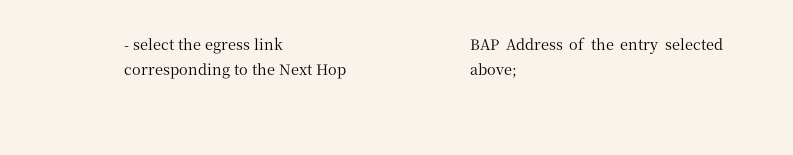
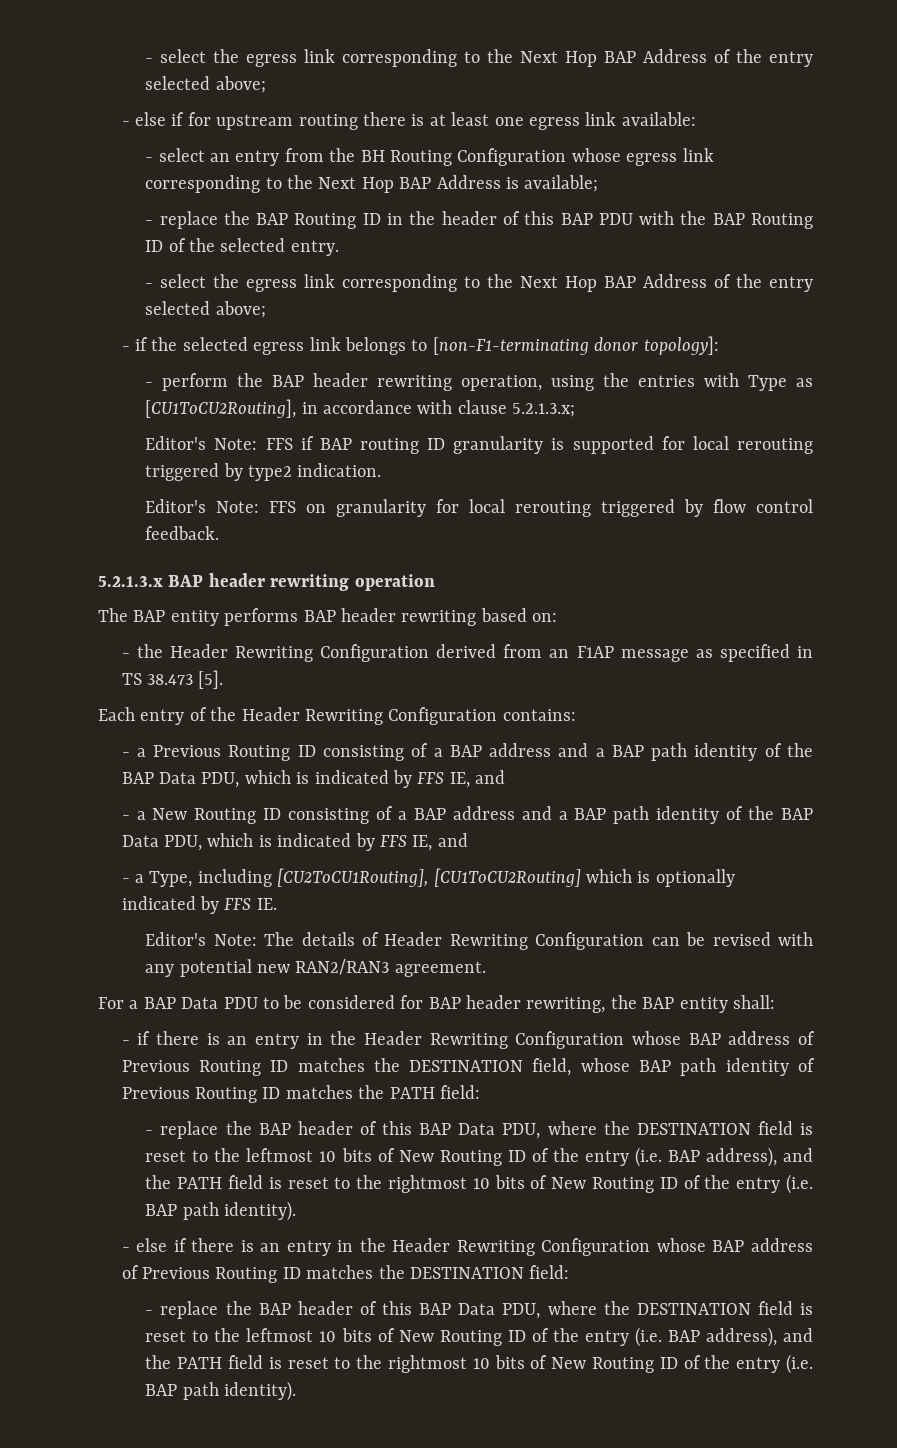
+ - else if for upstream routing there is at least one egress link available:
+ - select an entry from the BH Routing Configuration whose egress link corresponding to the Next Hop BAP Address is available;
+ - replace the BAP Routing ID in the header of this BAP PDU with the BAP Routing ID of the selected entry.
+ - select the egress link corresponding to the Next Hop BAP Address of the entry selected above;
+ - if the selected egress link belongs to [non-F1-terminating donor topology]:
+ - perform the BAP header rewriting operation, using the entries with Type as [CU1ToCU2Routing], in accordance with clause 5.2.1.3.x;
+ Editor's Note: FFS if BAP routing ID granularity is supported for local rerouting triggered by type2 indication.
+ Editor's Note: FFS on granularity for local rerouting triggered by flow control feedback.
+ 5.2.1.3.x BAP header rewriting operation
+ The BAP entity performs BAP header rewriting based on:
+ - the Header Rewriting Configuration derived from an F1AP message as specified in TS 38.473 [5].
+ Each entry of the Header Rewriting Configuration contains:
+ - a Previous Routing ID consisting of a BAP address and a BAP path identity of the BAP Data PDU, which is indicated by FFS IE, and
+ - a New Routing ID consisting of a BAP address and a BAP path identity of the BAP Data PDU, which is indicated by FFS IE, and
+ - a Type, including [CU2ToCU1Routing], [CU1ToCU2Routing] which is optionally indicated by FFS IE.
+ Editor's Note: The details of Header Rewriting Configuration can be revised with any potential new RAN2/RAN3 agreement.
+ For a BAP Data PDU to be considered for BAP header rewriting, the BAP entity shall:
+ - if there is an entry in the Header Rewriting Configuration whose BAP address of Previous Routing ID matches the DESTINATION field, whose BAP path identity of Previous Routing ID matches the PATH field:
+ - replace the BAP header of this BAP Data PDU, where the DESTINATION field is reset to the leftmost 10 bits of New Routing ID of the entry (i.e. BAP address), and the PATH field is reset to the rightmost 10 bits of New Routing ID of the entry (i.e. BAP path identity).
+ - else if there is an entry in the Header Rewriting Configuration whose BAP address of Previous Routing ID matches the DESTINATION field:
+ - replace the BAP header of this BAP Data PDU, where the DESTINATION field is reset to the leftmost 10 bits of New Routing ID of the entry (i.e. BAP address), and the PATH field is reset to the rightmost 10 bits of New Routing ID of the entry (i.e. BAP path identity).

